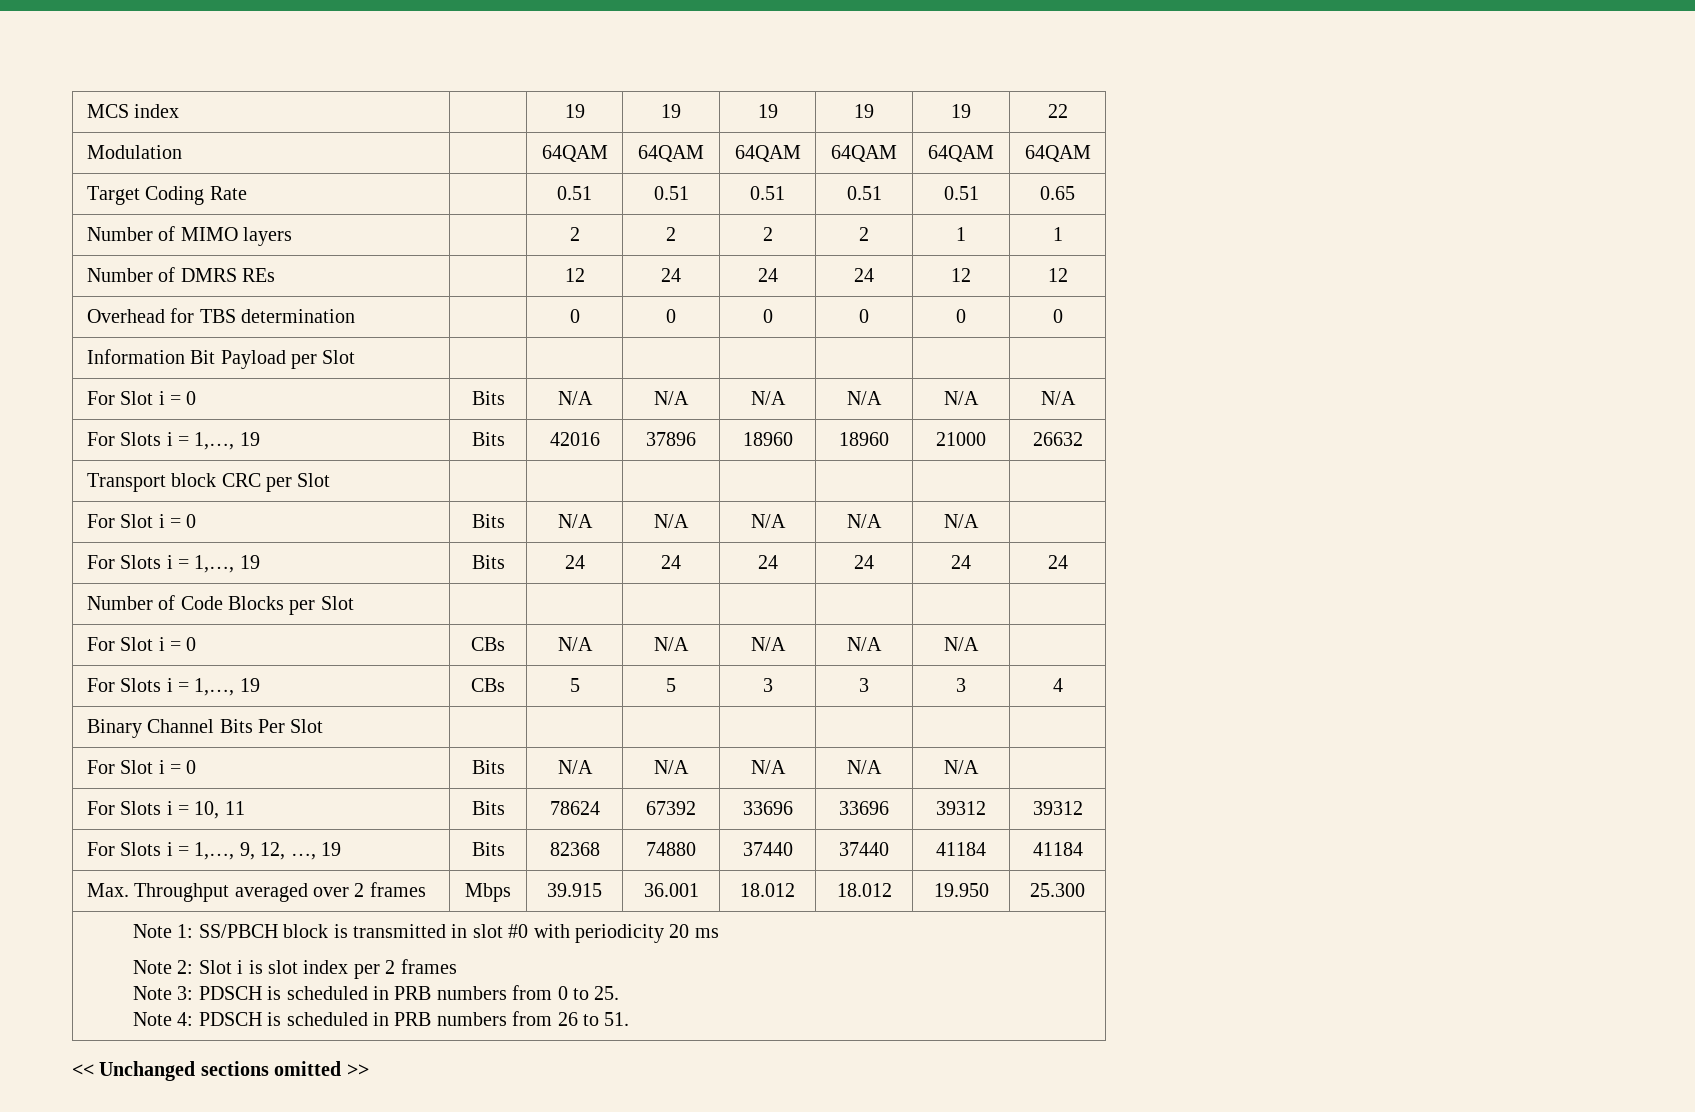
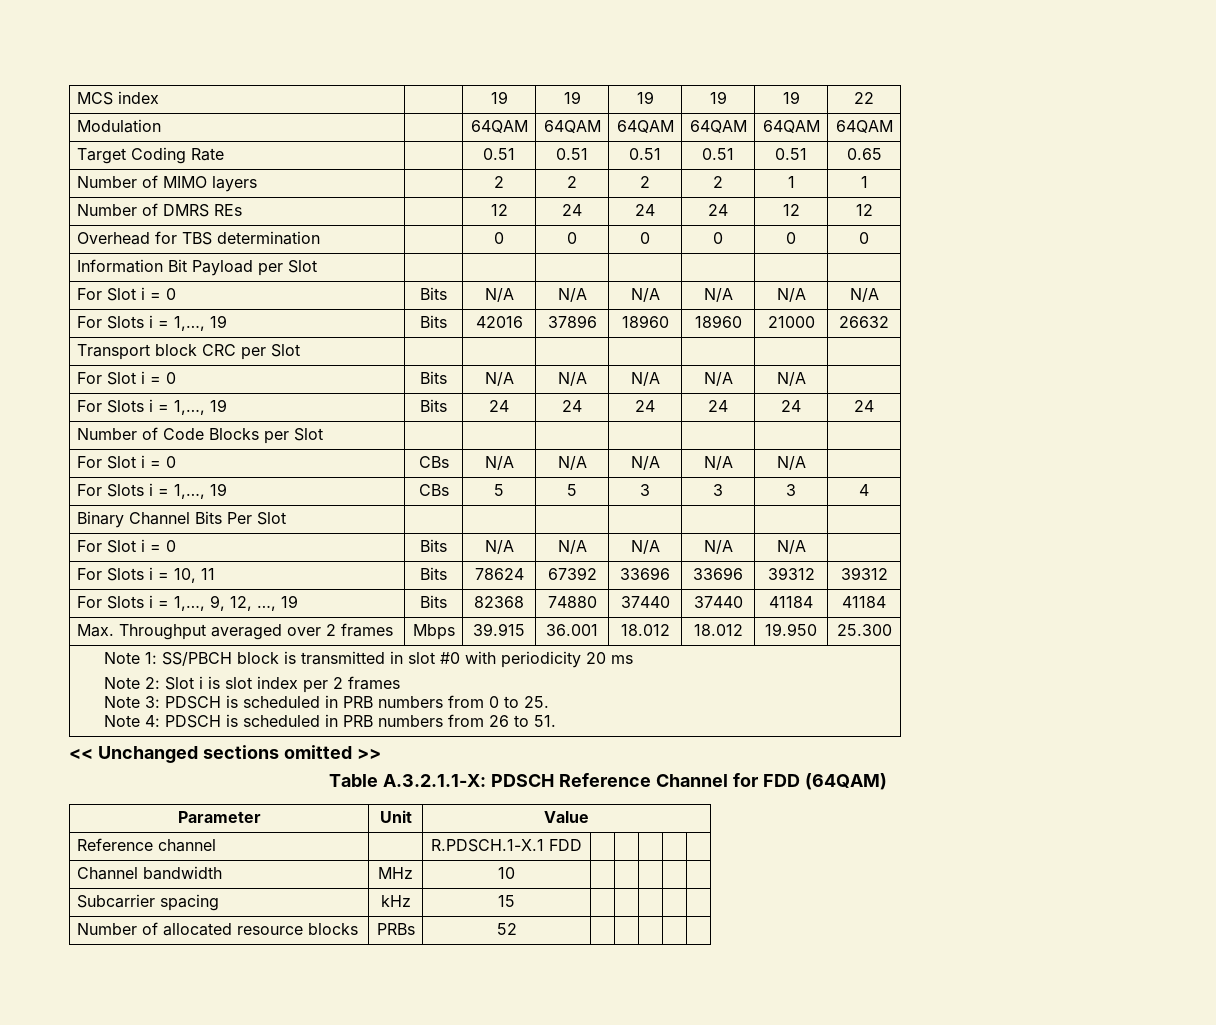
+ Table A.3.2.1.1-X: PDSCH Reference Channel for FDD (64QAM)
+ Parameter | Unit | Value
+ Reference channel | | R.PDSCH.1-X.1 FDD | | | | |
+ Channel bandwidth | MHz | 10 | | | | |
+ Subcarrier spacing | kHz | 15 | | | | |
+ Number of allocated resource blocks | PRBs | 52 | | | | |

